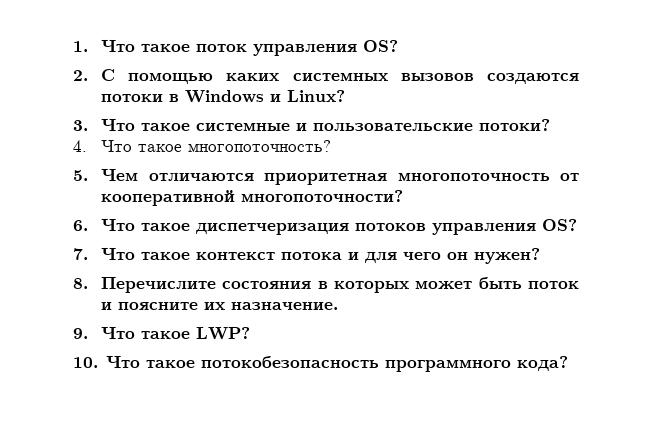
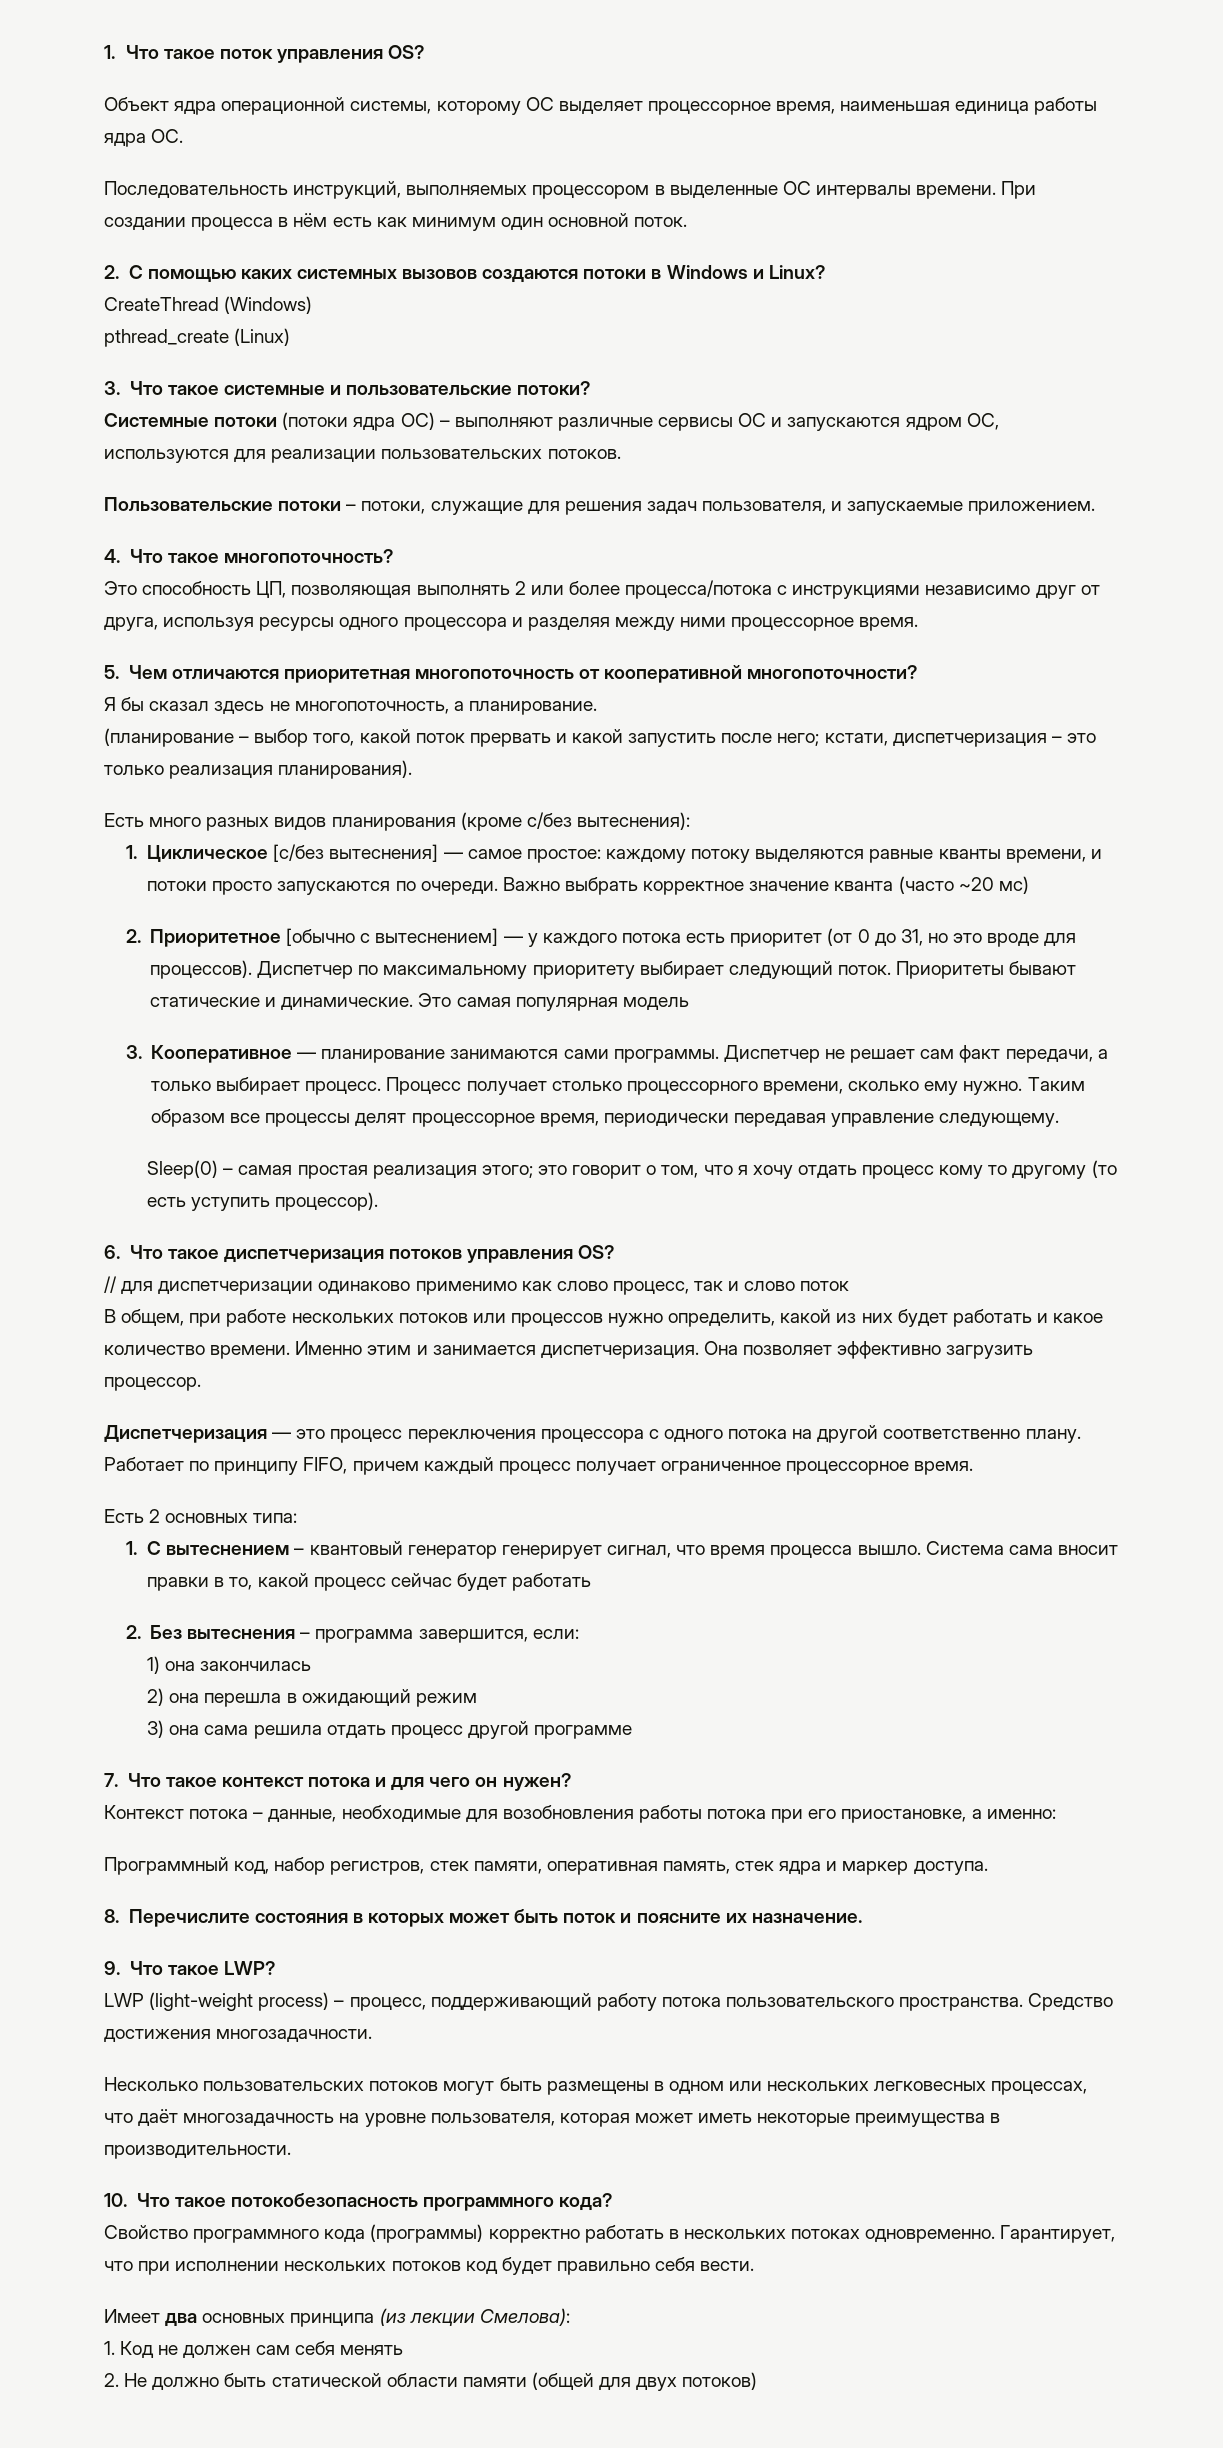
+ Объект ядра операционной системы, которому ОС выделяет процессорное время, наименьшая единица работы ядра ОС.
+ Последовательность инструкций, выполняемых процессором в выделенные ОС интервалы времени. При создании процесса в нём есть как минимум один основной поток.
+ CreateThread (Windows)
+ pthread_create (Linux)
+ Системные потоки (потоки ядра ОС) – выполняют различные сервисы ОС и запускаются ядром ОС, используются для реализации пользовательских потоков.
+ Пользовательские потоки – потоки, служащие для решения задач пользователя, и запускаемые приложением.
  4. Что такое многопоточность?
+ Это способность ЦП, позволяющая выполнять 2 или более процесса/потока с инструкциями независимо друг от друга, используя ресурсы одного процессора и разделяя между ними процессорное время.
+ Я бы сказал здесь не многопоточность, а планирование.
+ (планирование – выбор того, какой поток прервать и какой запустить после него; кстати, диспетчеризация – это только реализация планирования).
+ Есть много разных видов планирования (кроме с/без вытеснения):
+ 1. Циклическое [с/без вытеснения] — самое простое: каждому потоку выделяются равные кванты времени, и потоки просто запускаются по очереди. Важно выбрать корректное значение кванта (часто ~20 мс)
+ 2. Приоритетное [обычно с вытеснением] — у каждого потока есть приоритет (от 0 до 31, но это вроде для процессов). Диспетчер по максимальному приоритету выбирает следующий поток. Приоритеты бывают статические и динамические. Это самая популярная модель
+ 3. Кооперативное — планирование занимаются сами программы. Диспетчер не решает сам факт передачи, а только выбирает процесс. Процесс получает столько процессорного времени, сколько ему нужно. Таким образом все процессы делят процессорное время, периодически передавая управление следующему.
+ Sleep(0) – самая простая реализация этого; это говорит о том, что я хочу отдать процесс кому то другому (то есть уступить процессор).
+ // для диспетчеризации одинаково применимо как слово процесс, так и слово поток
+ В общем, при работе нескольких потоков или процессов нужно определить, какой из них будет работать и какое количество времени. Именно этим и занимается диспетчеризация. Она позволяет эффективно загрузить процессор.
+ Диспетчеризация — это процесс переключения процессора с одного потока на другой соответственно плану. Работает по принципу FIFO, причем каждый процесс получает ограниченное процессорное время.
+ Есть 2 основных типа:
+ 1. С вытеснением – квантовый генератор генерирует сигнал, что время процесса вышло. Система сама вносит правки в то, какой процесс сейчас будет работать
+ 2. Без вытеснения – программа завершится, если:
+ 1) она закончилась
+ 2) она перешла в ожидающий режим
+ 3) она сама решила отдать процесс другой программе
+ Контекст потока – данные, необходимые для возобновления работы потока при его приостановке, а именно:
+ Программный код, набор регистров, стек памяти, оперативная память, стек ядра и маркер доступа.
+ LWP (light-weight process) – процесс, поддерживающий работу потока пользовательского пространства. Средство достижения многозадачности.
+ Несколько пользовательских потоков могут быть размещены в одном или нескольких легковесных процессах, что даёт многозадачность на уровне пользователя, которая может иметь некоторые преимущества в производительности.
+ Свойство программного кода (программы) корректно работать в нескольких потоках одновременно. Гарантирует, что при исполнении нескольких потоков код будет правильно себя вести.
+ Имеет два основных принципа (из лекции Смелова):
+ 1. Код не должен сам себя менять
+ 2. Не должно быть статической области памяти (общей для двух потоков)

